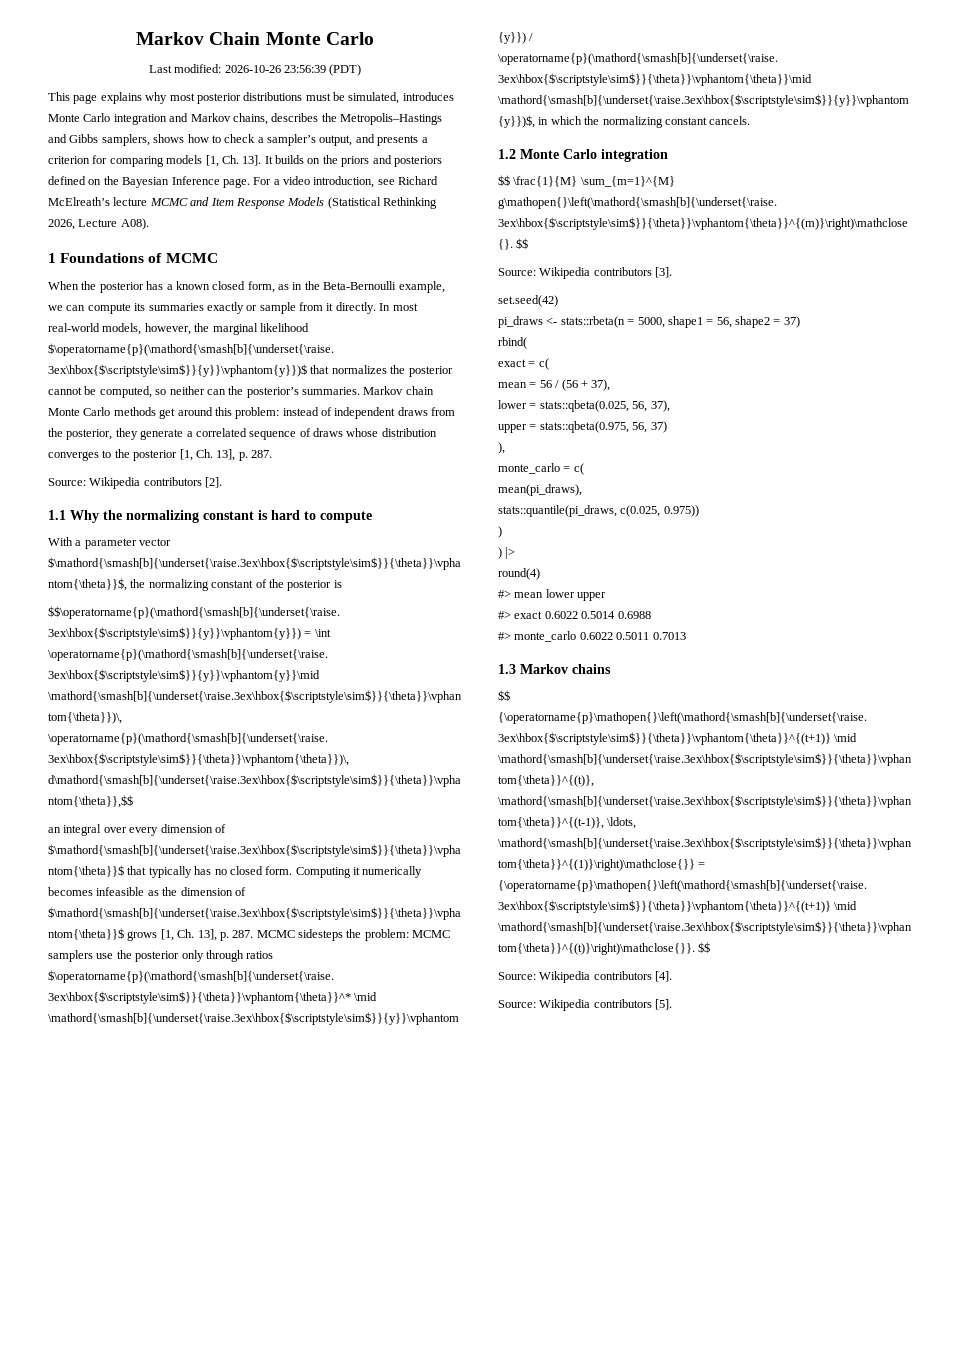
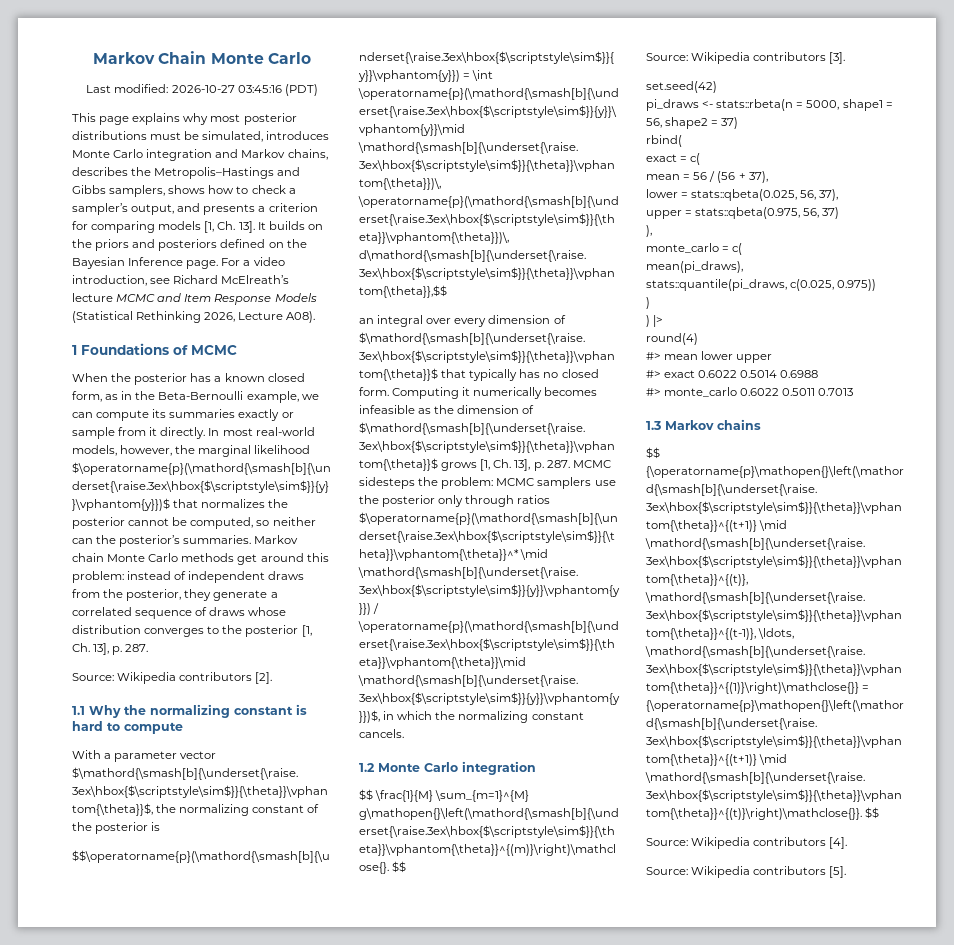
- Last modified: 2026-10-26 23:56:39 (PDT)
+ Last modified: 2026-10-27 03:45:16 (PDT)

